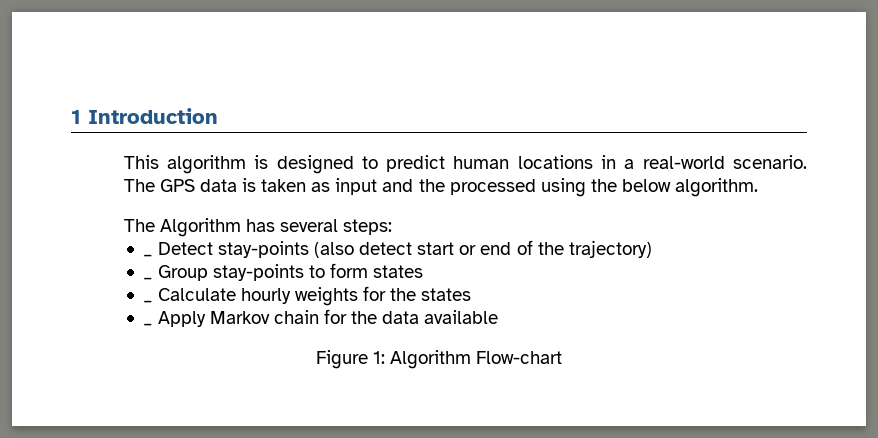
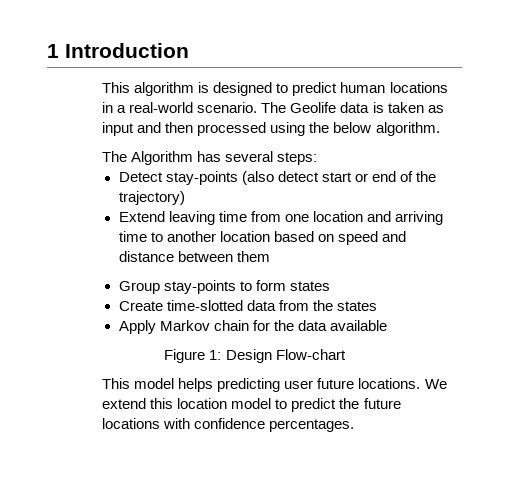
- The GPS data is taken as input and the processed using the below algorithm.
+ The Geolife data is taken as input and then processed using the below algorithm.
- _ Detect stay-points (also detect start or end of the trajectory)
+ Detect stay-points (also detect start or end of the trajectory)
- _ Group stay-points to form states
+ Extend leaving time from one location and arriving time to another location based on speed and distance between them
+ Group stay-points to form states
- _ Calculate hourly weights for the states
+ Create time-slotted data from the states
- _ Apply Markov chain for the data available
+ Apply Markov chain for the data available
- Figure 1: Algorithm Flow-chart
+ Figure 1: Design Flow-chart
+ This model helps predicting user future locations. We extend this location model to predict the future locations with confidence percentages.

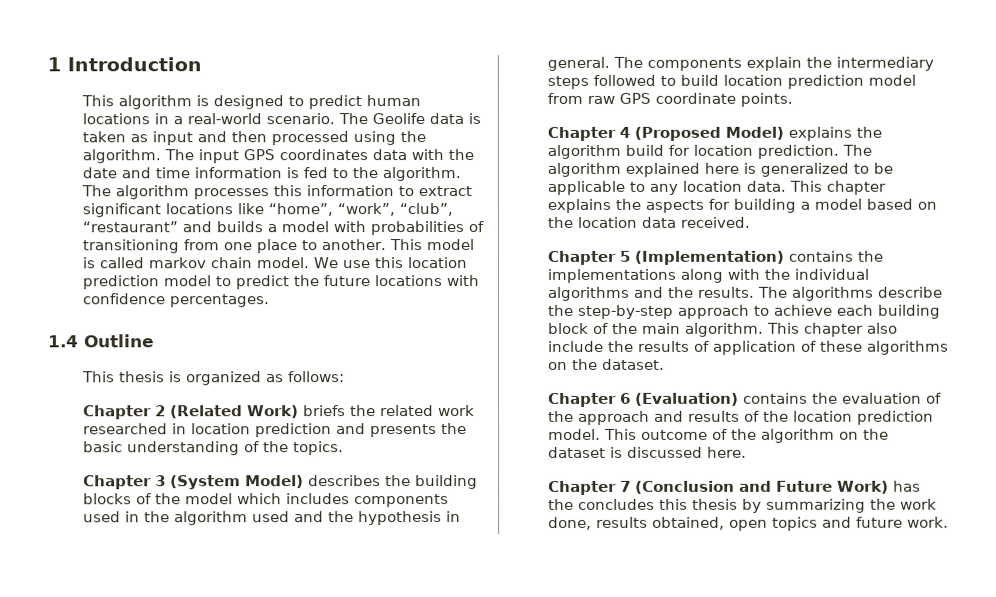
- The Geolife data is taken as input and then processed using the below algorithm.
- The Algorithm has several steps:
- Detect stay-points (also detect start or end of the trajectory)
- Extend leaving time from one location and arriving time to another location based on speed and distance between them
- Group stay-points to form states
- Create time-slotted data from the states
- Apply Markov chain for the data available
- Figure 1: Design Flow-chart
- This model helps predicting user future locations. We extend this location model to predict the future locations with confidence percentages.
+ The Geolife data is taken as input and then processed using the algorithm. The input GPS coordinates data with the date and time information is fed to the algorithm. The algorithm processes this information to extract significant locations like “home”, “work”, “club”, “restaurant” and builds a model with probabilities of transitioning from one place to another. This model is called markov chain model. We use this location prediction model to predict the future locations with confidence percentages.
+ 1.4 Outline
+ This thesis is organized as follows:
+ Chapter 2 (Related Work) briefs the related work researched in location prediction and presents the basic understanding of the topics.
+ Chapter 3 (System Model) describes the building blocks of the model which includes components used in the algorithm used and the hypothesis in general. The components explain the intermediary steps followed to build location prediction model from raw GPS coordinate points.
+ Chapter 4 (Proposed Model) explains the algorithm build for location prediction. The algorithm explained here is generalized to be applicable to any location data. This chapter explains the aspects for building a model based on the location data received.
+ Chapter 5 (Implementation) contains the implementations along with the individual algorithms and the results. The algorithms describe the step-by-step approach to achieve each building block of the main algorithm. This chapter also include the results of application of these algorithms on the dataset.
+ Chapter 6 (Evaluation) contains the evaluation of the approach and results of the location prediction model. This outcome of the algorithm on the dataset is discussed here.
+ Chapter 7 (Conclusion and Future Work) has the concludes this thesis by summarizing the work done, results obtained, open topics and future work.

